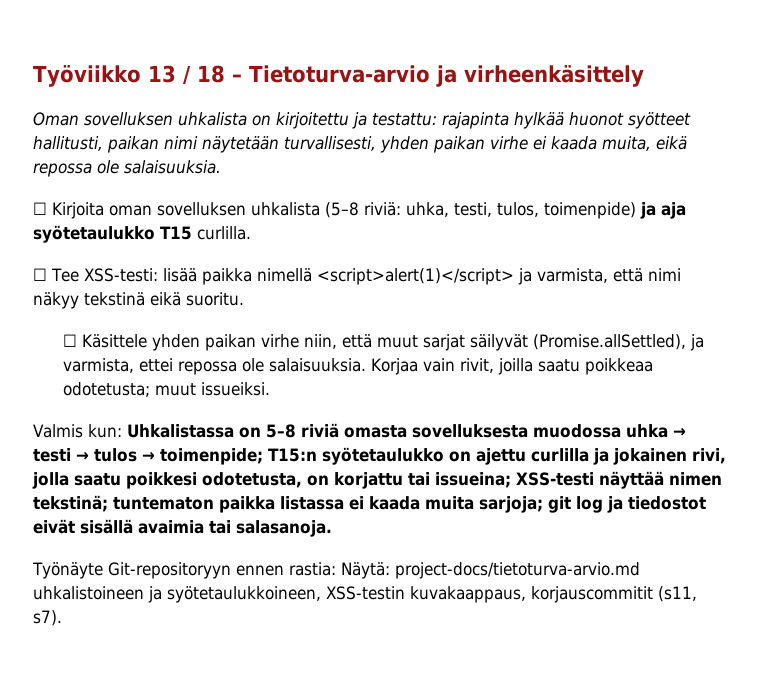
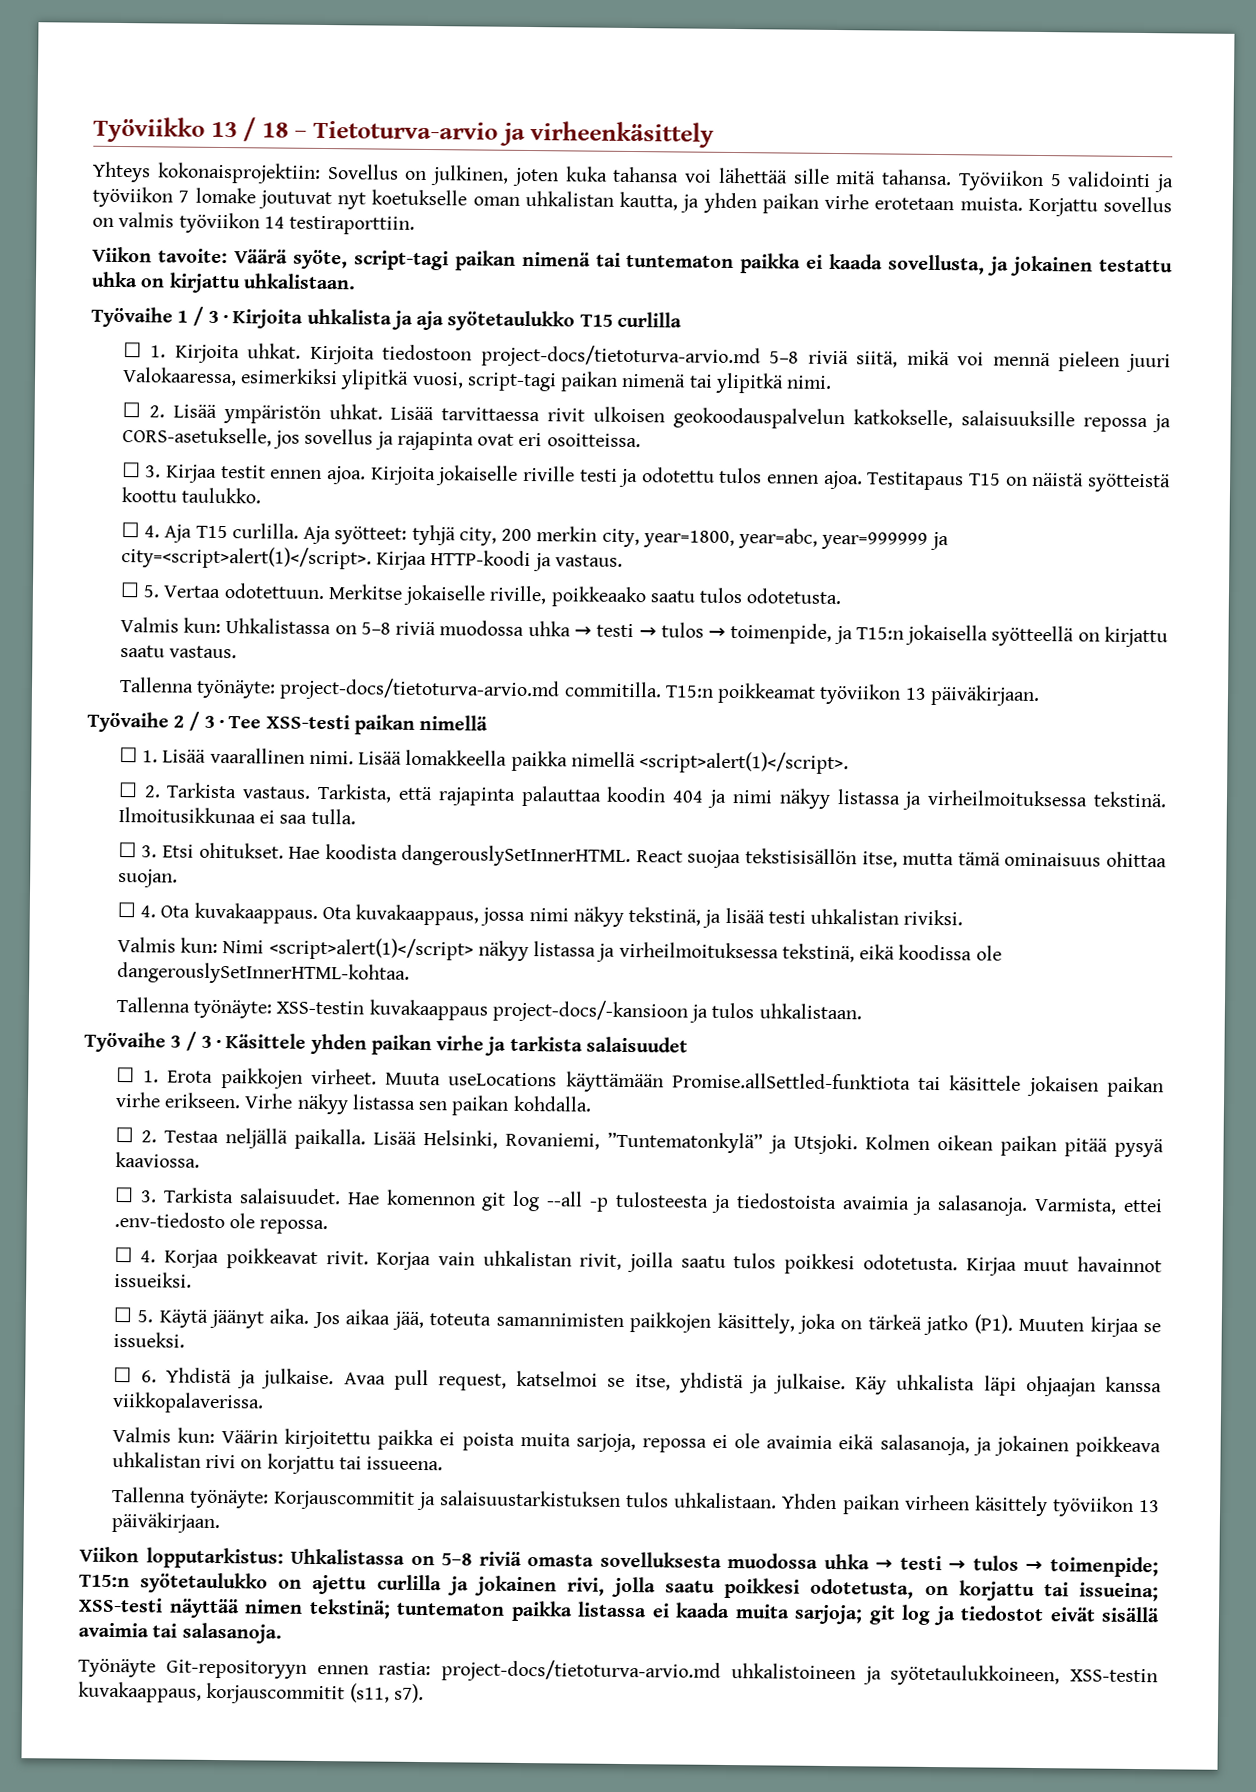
- Oman sovelluksen uhkalista on kirjoitettu ja testattu: rajapinta hylkää huonot syötteet hallitusti, paikan nimi näytetään turvallisesti, yhden paikan virhe ei kaada muita, eikä repossa ole salaisuuksia.
- ☐ Kirjoita oman sovelluksen uhkalista (5–8 riviä: uhka, testi, tulos, toimenpide) ja aja syötetaulukko T15 curlilla.
- ☐ Tee XSS-testi: lisää paikka nimellä <script>alert(1)</script> ja varmista, että nimi näkyy tekstinä eikä suoritu.
- ☐ Käsittele yhden paikan virhe niin, että muut sarjat säilyvät (Promise.allSettled), ja varmista, ettei repossa ole salaisuuksia.
+ Yhteys kokonaisprojektiin: Sovellus on julkinen, joten kuka tahansa voi lähettää sille mitä tahansa. Työviikon 5 validointi ja työviikon 7 lomake joutuvat nyt koetukselle oman uhkalistan kautta, ja yhden paikan virhe erotetaan muista. Korjattu sovellus on valmis työviikon 14 testiraporttiin.
+ Viikon tavoite: Väärä syöte, script-tagi paikan nimenä tai tuntematon paikka ei kaada sovellusta, ja jokainen testattu uhka on kirjattu uhkalistaan.
+ Työvaihe 1 / 3 · Kirjoita uhkalista ja aja syötetaulukko T15 curlilla
+ ☐ 1. Kirjoita uhkat. Kirjoita tiedostoon project-docs/tietoturva-arvio.md 5–8 riviä siitä, mikä voi mennä pieleen juuri Valokaaressa, esimerkiksi ylipitkä vuosi, script-tagi paikan nimenä tai ylipitkä nimi.
+ ☐ 2. Lisää ympäristön uhkat. Lisää tarvittaessa rivit ulkoisen geokoodauspalvelun katkokselle, salaisuuksille repossa ja CORS-asetukselle, jos sovellus ja rajapinta ovat eri osoitteissa.
+ ☐ 3. Kirjaa testit ennen ajoa. Kirjoita jokaiselle riville testi ja odotettu tulos ennen ajoa. Testitapaus T15 on näistä syötteistä koottu taulukko.
+ ☐ 4. Aja T15 curlilla. Aja syötteet: tyhjä city, 200 merkin city, year=1800, year=abc, year=999999 ja city=<script>alert(1)</script>. Kirjaa HTTP-koodi ja vastaus.
+ ☐ 5. Vertaa odotettuun. Merkitse jokaiselle riville, poikkeaako saatu tulos odotetusta.
+ Valmis kun: Uhkalistassa on 5–8 riviä muodossa uhka → testi → tulos → toimenpide, ja T15:n jokaisella syötteellä on kirjattu saatu vastaus.
+ Tallenna työnäyte: project-docs/tietoturva-arvio.md commitilla. T15:n poikkeamat työviikon 13 päiväkirjaan.
+ Työvaihe 2 / 3 · Tee XSS-testi paikan nimellä
+ ☐ 1. Lisää vaarallinen nimi. Lisää lomakkeella paikka nimellä <script>alert(1)</script>.
+ ☐ 2. Tarkista vastaus. Tarkista, että rajapinta palauttaa koodin 404 ja nimi näkyy listassa ja virheilmoituksessa tekstinä. Ilmoitusikkunaa ei saa tulla.
+ ☐ 3. Etsi ohitukset. Hae koodista dangerouslySetInnerHTML. React suojaa tekstisisällön itse, mutta tämä ominaisuus ohittaa suojan.
+ ☐ 4. Ota kuvakaappaus. Ota kuvakaappaus, jossa nimi näkyy tekstinä, ja lisää testi uhkalistan riviksi.
+ Valmis kun: Nimi <script>alert(1)</script> näkyy listassa ja virheilmoituksessa tekstinä, eikä koodissa ole dangerouslySetInnerHTML-kohtaa.
+ Tallenna työnäyte: XSS-testin kuvakaappaus project-docs/-kansioon ja tulos uhkalistaan.
+ Työvaihe 3 / 3 · Käsittele yhden paikan virhe ja tarkista salaisuudet
+ ☐ 1. Erota paikkojen virheet. Muuta useLocations käyttämään Promise.allSettled-funktiota tai käsittele jokaisen paikan virhe erikseen. Virhe näkyy listassa sen paikan kohdalla.
+ ☐ 2. Testaa neljällä paikalla. Lisää Helsinki, Rovaniemi, ”Tuntematonkylä” ja Utsjoki. Kolmen oikean paikan pitää pysyä kaaviossa.
+ ☐ 3. Tarkista salaisuudet. Hae komennon git log --all -p tulosteesta ja tiedostoista avaimia ja salasanoja. Varmista, ettei .env-tiedosto ole repossa.
+ ☐ 4. Korjaa poikkeavat rivit.
- Korjaa vain rivit, joilla saatu poikkeaa odotetusta; muut issueiksi.
- Valmis kun: Uhkalistassa on 5–8 riviä omasta sovelluksesta muodossa uhka → testi → tulos → toimenpide; T15:n syötetaulukko on ajettu curlilla ja jokainen rivi, jolla saatu poikkesi odotetusta, on korjattu tai issueina; XSS-testi näyttää nimen tekstinä; tuntematon paikka listassa ei kaada muita sarjoja; git log ja tiedostot eivät sisällä avaimia tai salasanoja.
+ Korjaa vain uhkalistan rivit, joilla saatu tulos poikkesi odotetusta. Kirjaa muut havainnot issueiksi.
+ ☐ 5. Käytä jäänyt aika. Jos aikaa jää, toteuta samannimisten paikkojen käsittely, joka on tärkeä jatko (P1). Muuten kirjaa se issueksi.
+ ☐ 6. Yhdistä ja julkaise. Avaa pull request, katselmoi se itse, yhdistä ja julkaise. Käy uhkalista läpi ohjaajan kanssa viikkopalaverissa.
+ Valmis kun: Väärin kirjoitettu paikka ei poista muita sarjoja, repossa ei ole avaimia eikä salasanoja, ja jokainen poikkeava uhkalistan rivi on korjattu tai issueena.
+ Tallenna työnäyte: Korjauscommitit ja salaisuustarkistuksen tulos uhkalistaan. Yhden paikan virheen käsittely työviikon 13 päiväkirjaan.
+ Viikon lopputarkistus: Uhkalistassa on 5–8 riviä omasta sovelluksesta muodossa uhka → testi → tulos → toimenpide; T15:n syötetaulukko on ajettu curlilla ja jokainen rivi, jolla saatu poikkesi odotetusta, on korjattu tai issueina; XSS-testi näyttää nimen tekstinä; tuntematon paikka listassa ei kaada muita sarjoja; git log ja tiedostot eivät sisällä avaimia tai salasanoja.
- Työnäyte Git-repositoryyn ennen rastia: Näytä: project-docs/tietoturva-arvio.md uhkalistoineen ja syötetaulukkoineen, XSS-testin kuvakaappaus, korjauscommitit (s11, s7).
+ Työnäyte Git-repositoryyn ennen rastia: project-docs/tietoturva-arvio.md uhkalistoineen ja syötetaulukkoineen, XSS-testin kuvakaappaus, korjauscommitit (s11, s7).

